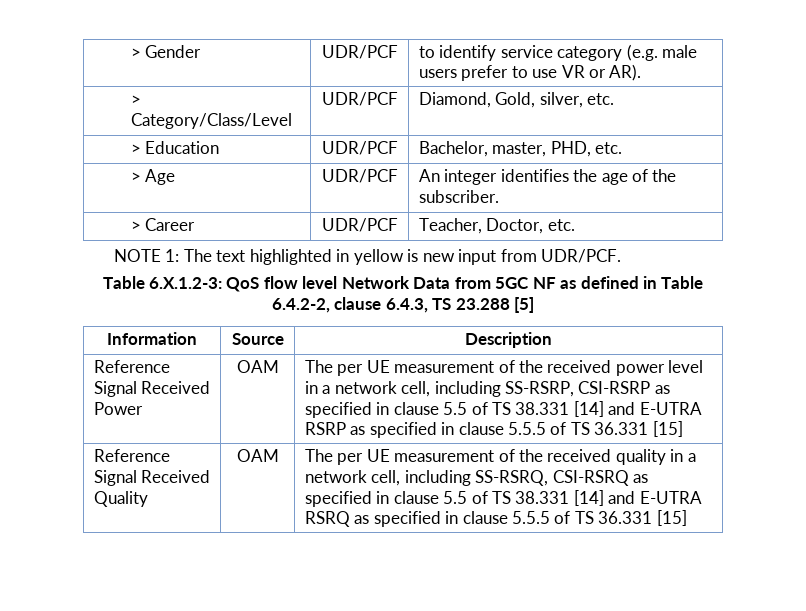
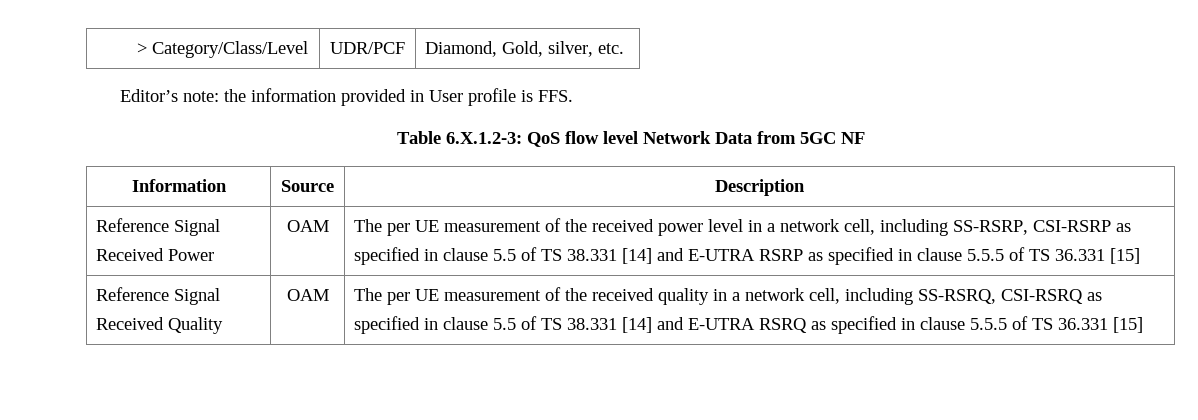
- > Gender | UDR/PCF | to identify service category (e.g. male users prefer to use VR or AR).
- > Education | UDR/PCF | Bachelor, master, PHD, etc.
- > Age | UDR/PCF | An integer identifies the age of the subscriber.
- > Career | UDR/PCF | Teacher, Doctor, etc.
- NOTE 1: The text highlighted in yellow is new input from UDR/PCF.
+ Editor’s note: the information provided in User profile is FFS.
- Table 6.X.1.2-3: QoS flow level Network Data from 5GC NF as defined in Table 6.4.2-2, clause 6.4.3, TS 23.288 [5]
+ Table 6.X.1.2-3: QoS flow level Network Data from 5GC NF

